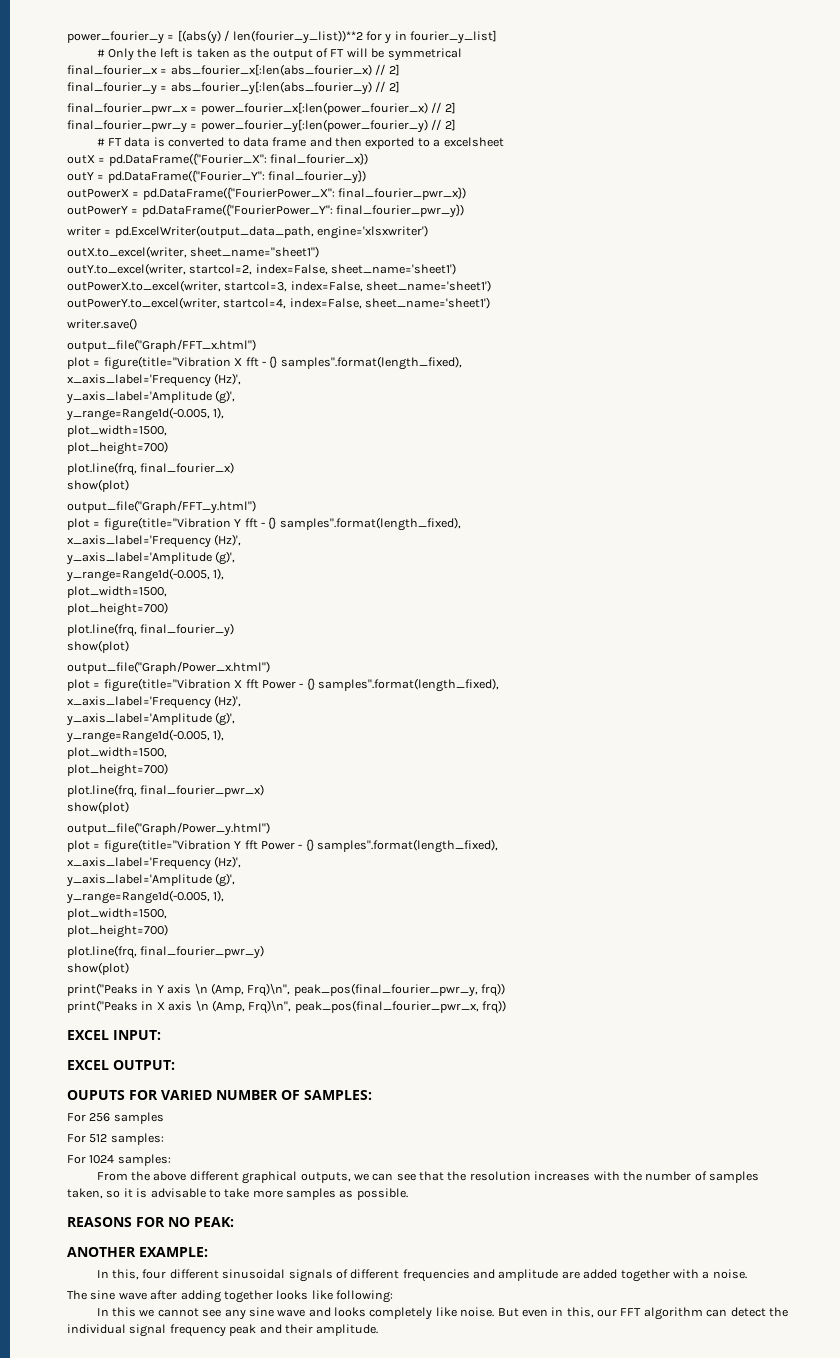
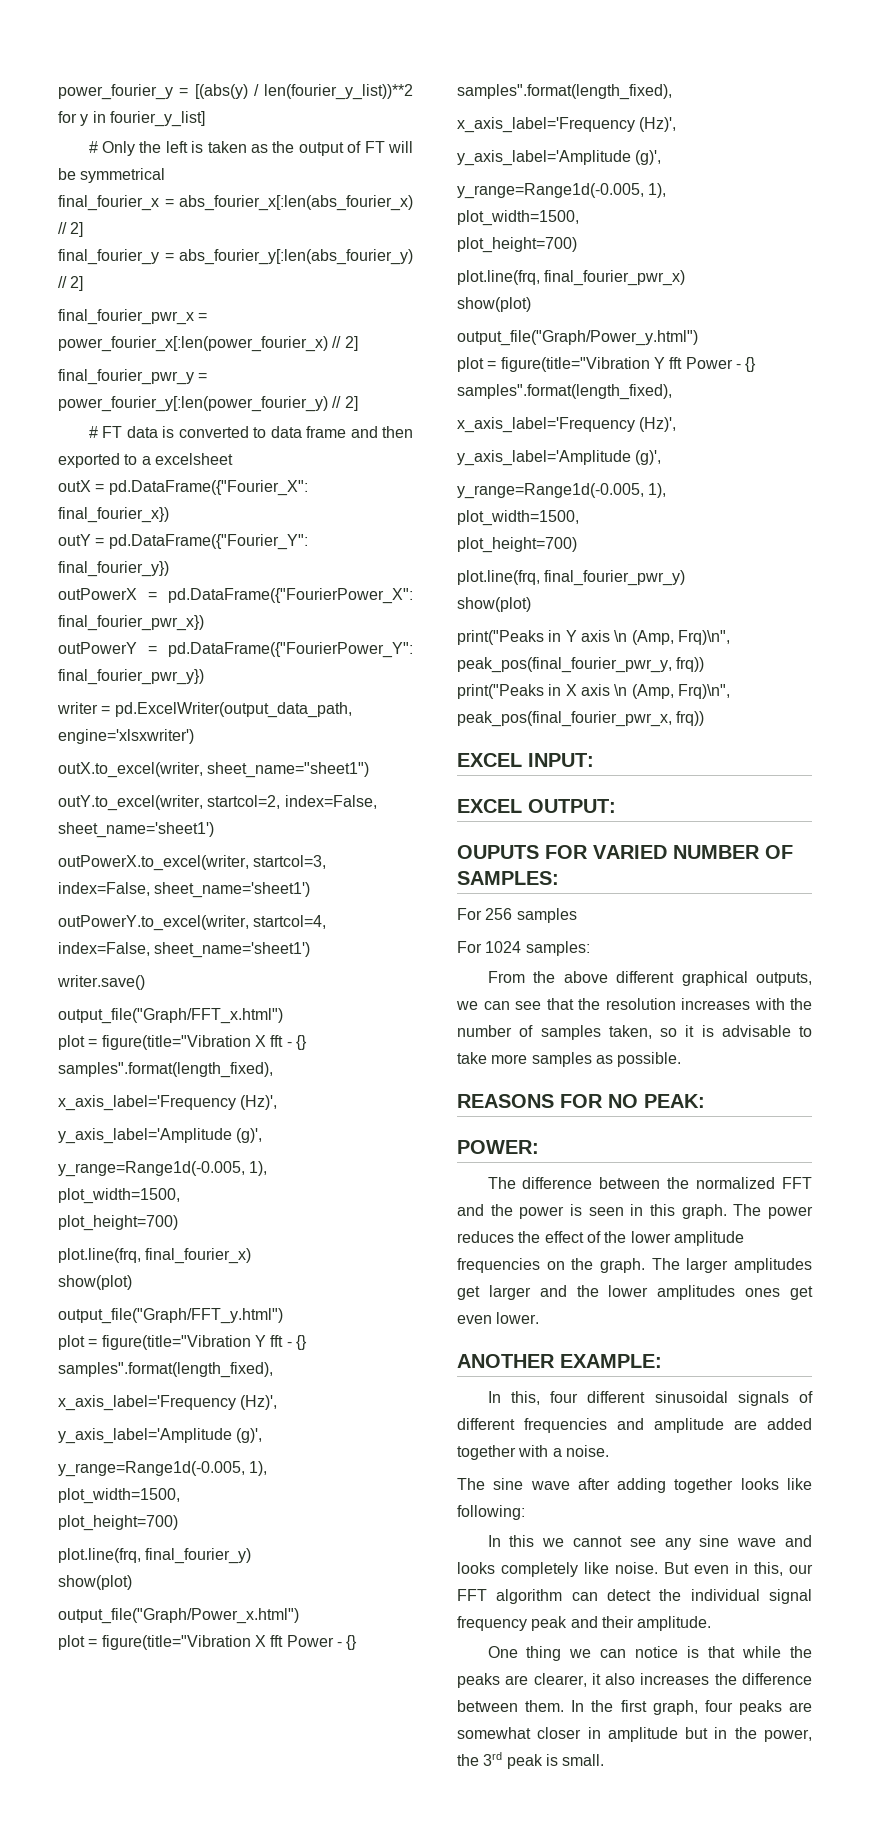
- For 512 samples:
+ POWER:
+ The difference between the normalized FFT and the power is seen in this graph. The power reduces the effect of the lower amplitude frequencies on the graph. The larger amplitudes get larger and the lower amplitudes ones get even lower.
+ One thing we can notice is that while the peaks are clearer, it also increases the difference between them. In the first graph, four peaks are somewhat closer in amplitude but in the power, the 3rd peak is small.

